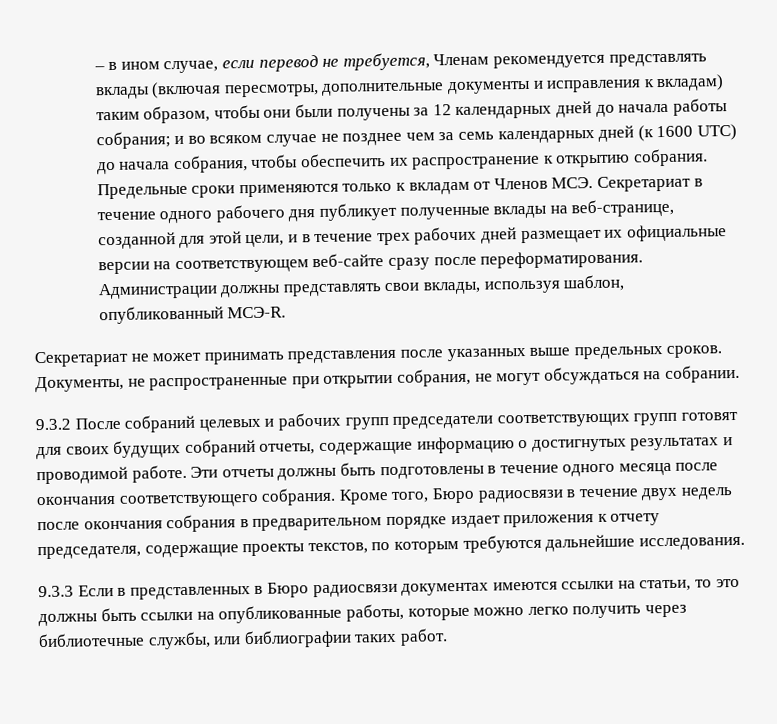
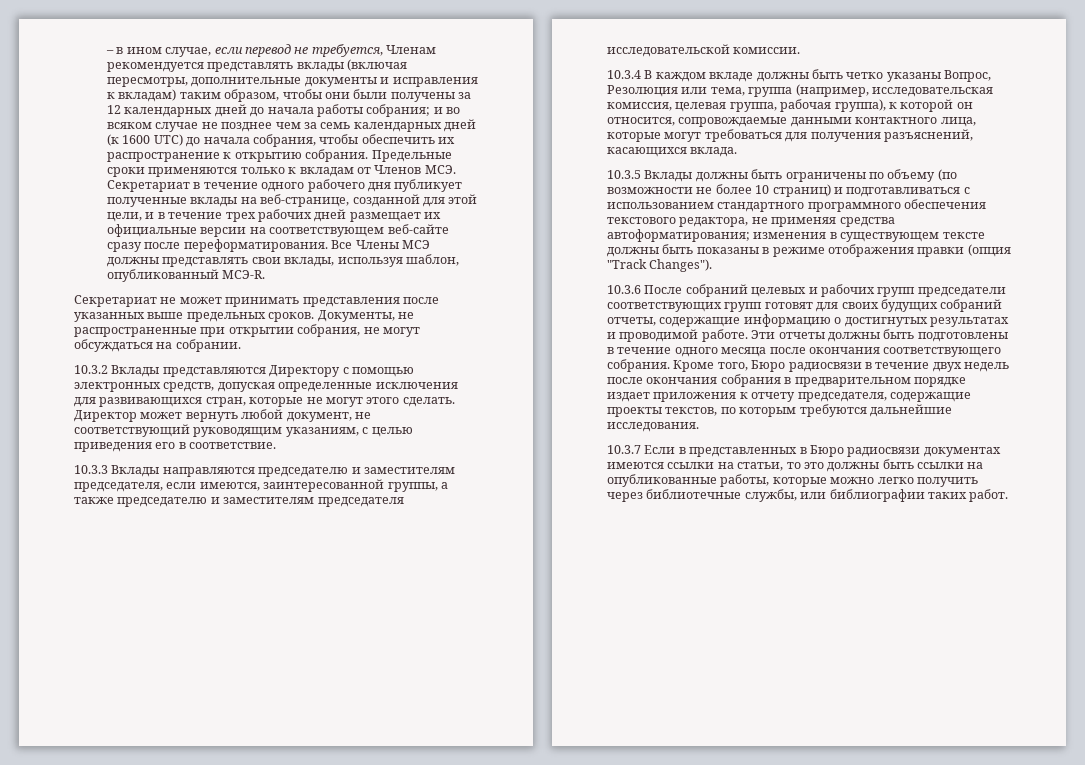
- Администрации должны представлять свои вклады, используя шаблон, опубликованный МСЭ-R.
+ Все Члены МСЭ должны представлять свои вклады, используя шаблон, опубликованный МСЭ-R.
- 9.3.2 После собраний целевых и рабочих групп председатели соответствующих групп готовят для своих будущих собраний отчеты, содержащие информацию о достигнутых результатах и проводимой работе.
+ 10.3.2 Вклады представляются Директору с помощью электронных средств, допуская определенные исключения для развивающихся стран, которые не могут этого сделать. Директор может вернуть любой документ, не соответствующий руководящим указаниям, с целью приведения его в соответствие.
+ 10.3.3 Вклады направляются председателю и заместителям председателя, если имеются, заинтересованной группы, а также председателю и заместителям председателя исследовательской комиссии.
+ 10.3.4 В каждом вкладе должны быть четко указаны Вопрос, Резолюция или тема, группа (например, исследовательская комиссия, целевая группа, рабочая группа), к которой он относится, сопровождаемые данными контактного лица, которые могут требоваться для получения разъяснений, касающихся вклада.
+ 10.3.5 Вклады должны быть ограничены по объему (по возможности не более 10 страниц) и подготавливаться с использованием стандартного программного обеспечения текстового редактора, не применяя средства автоформатирования; изменения в существующем тексте должны быть показаны в режиме отображения правки (опция "Track Changes").
+ 10.3.6 После собраний целевых и рабочих групп председатели соответствующих групп готовят для своих будущих собраний отчеты, содержащие информацию о достигнутых результатах и проводимой работе.
- 9.3.3 Если в представленных в Бюро радиосвязи документах имеются ссылки на статьи, то это должны быть ссылки на опубликованные работы, которые можно легко получить через библиотечные службы, или библиографии таких работ.
+ 10.3.7 Если в представленных в Бюро радиосвязи документах имеются ссылки на статьи, то это должны быть ссылки на опубликованные работы, которые можно легко получить через библиотечные службы, или библиографии таких работ.

